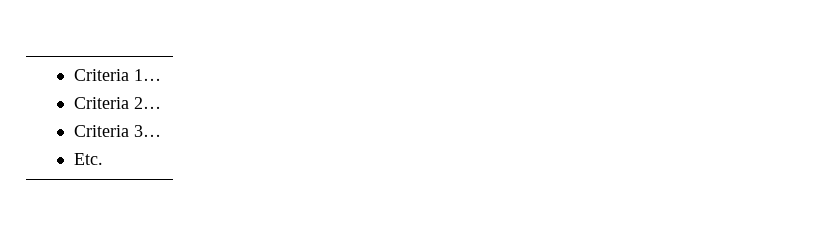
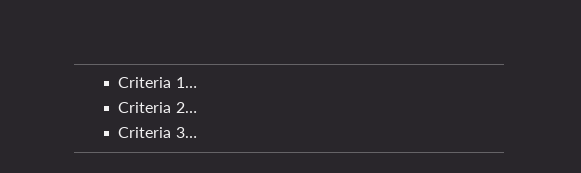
  Criteria 1…
  Criteria 2…
  Criteria 3…
- Etc.

